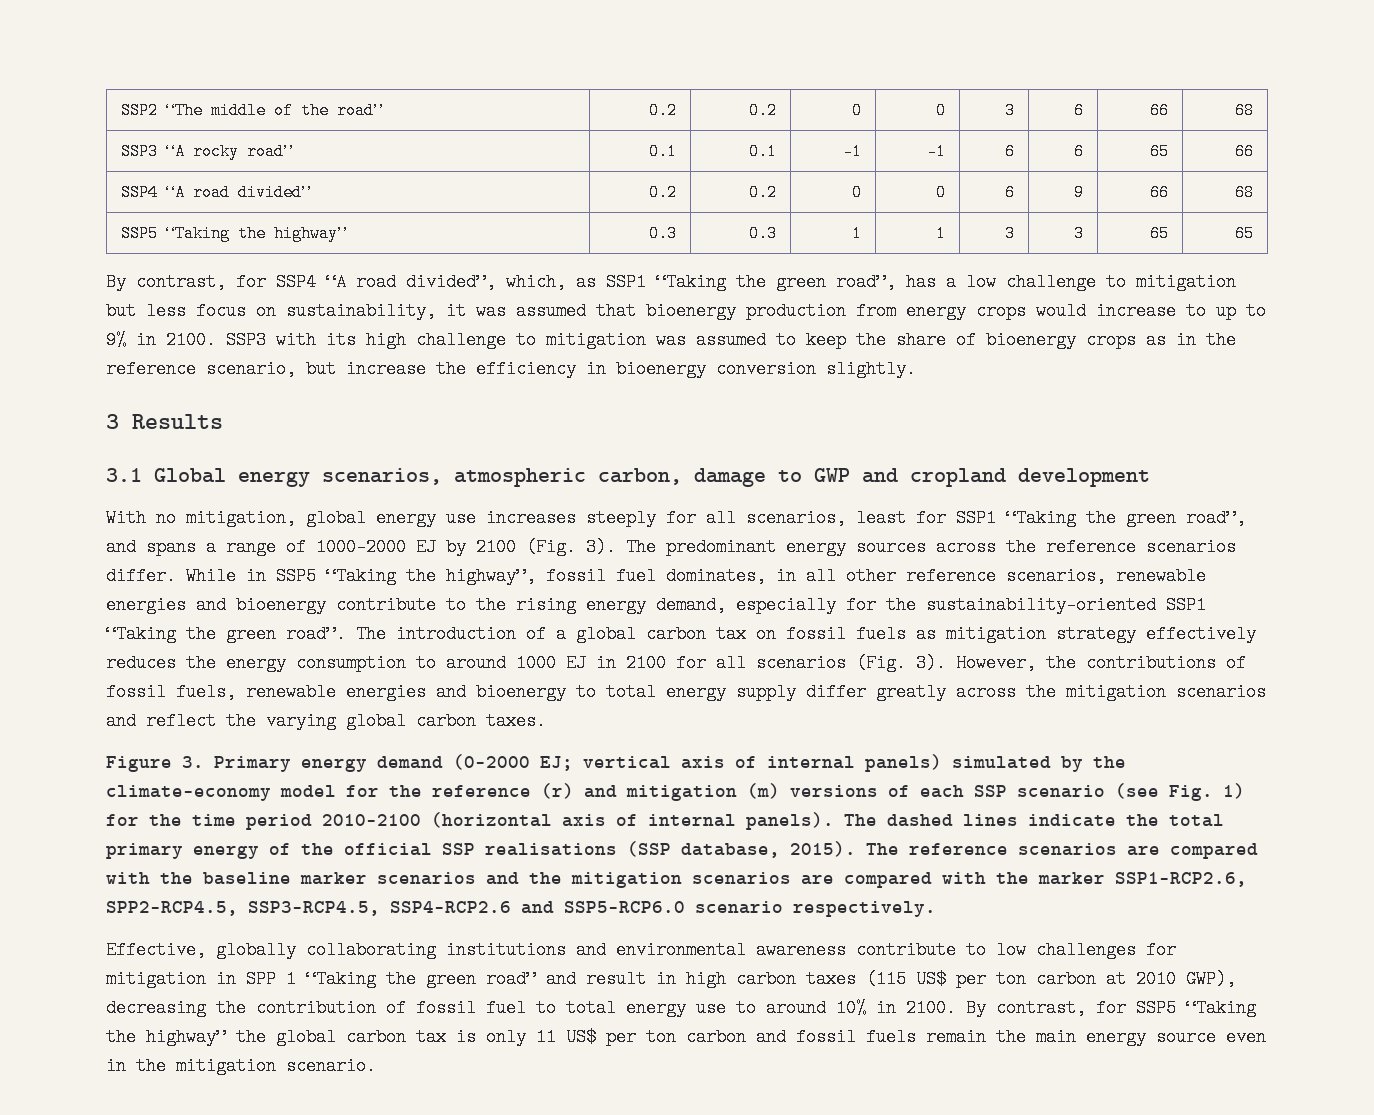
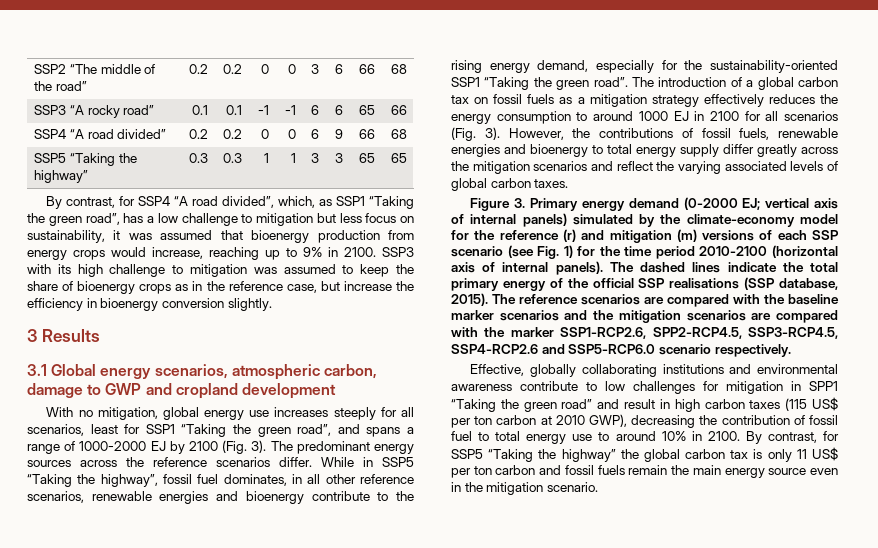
- By contrast, for SSP4 “A road divided”, which, as SSP1 “Taking the green road”, has a low challenge to mitigation but less focus on sustainability, it was assumed that bioenergy production from energy crops would increase to up to 9% in 2100.
+ By contrast, for SSP4 “A road divided”, which, as SSP1 “Taking the green road”, has a low challenge to mitigation but less focus on sustainability, it was assumed that bioenergy production from energy crops would increase, reaching up to 9% in 2100.
- SSP3 with its high challenge to mitigation was assumed to keep the share of bioenergy crops as in the reference scenario, but increase the efficiency in bioenergy conversion slightly.
+ SSP3 with its high challenge to mitigation was assumed to keep the share of bioenergy crops as in the reference case, but increase the efficiency in bioenergy conversion slightly.
- The introduction of a global carbon tax on fossil fuels as mitigation strategy effectively reduces the energy consumption to around 1000 EJ in 2100 for all scenarios (Fig. 3).
+ The introduction of a global carbon tax on fossil fuels as a mitigation strategy effectively reduces the energy consumption to around 1000 EJ in 2100 for all scenarios (Fig. 3).
- However, the contributions of fossil fuels, renewable energies and bioenergy to total energy supply differ greatly across the mitigation scenarios and reflect the varying global carbon taxes.
+ However, the contributions of fossil fuels, renewable energies and bioenergy to total energy supply differ greatly across the mitigation scenarios and reflect the varying associated levels of global carbon taxes.
- Effective, globally collaborating institutions and environmental awareness contribute to low challenges for mitigation in SPP 1 “Taking the green road” and result in high carbon taxes (115 US$ per ton carbon at 2010 GWP), decreasing the contribution of fossil fuel to total energy use to around 10% in 2100.
+ Effective, globally collaborating institutions and environmental awareness contribute to low challenges for mitigation in SPP1 “Taking the green road” and result in high carbon taxes (115 US$ per ton carbon at 2010 GWP), decreasing the contribution of fossil fuel to total energy use to around 10% in 2100.

